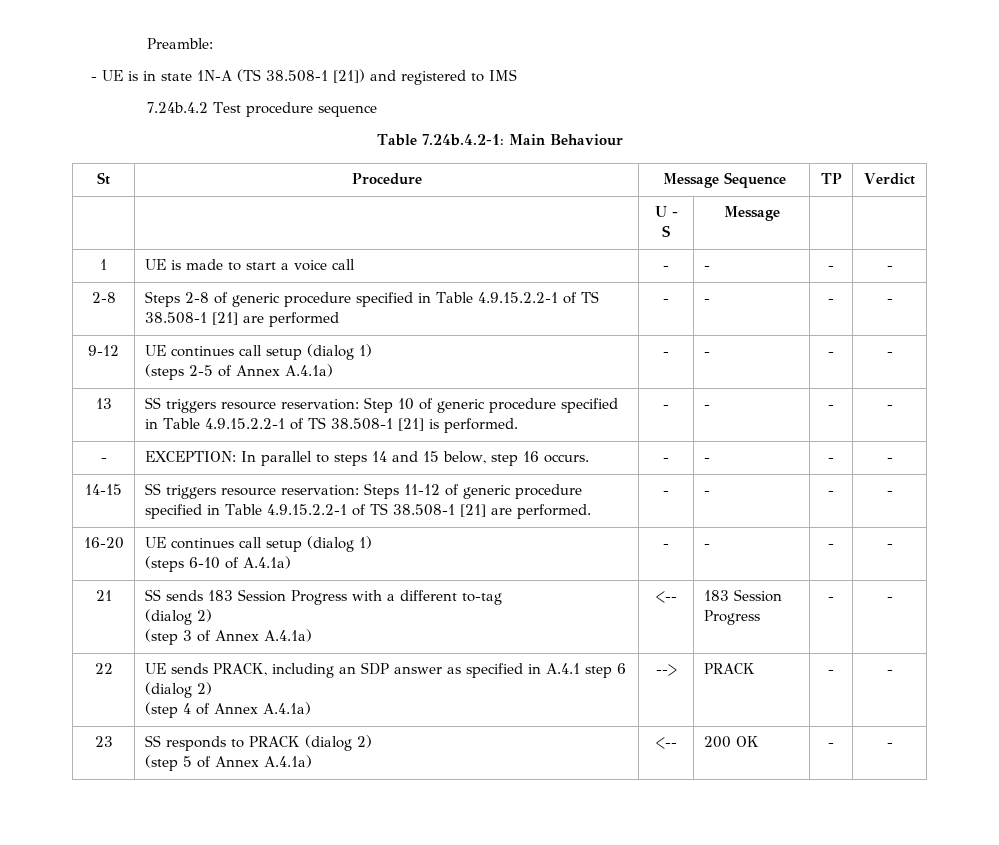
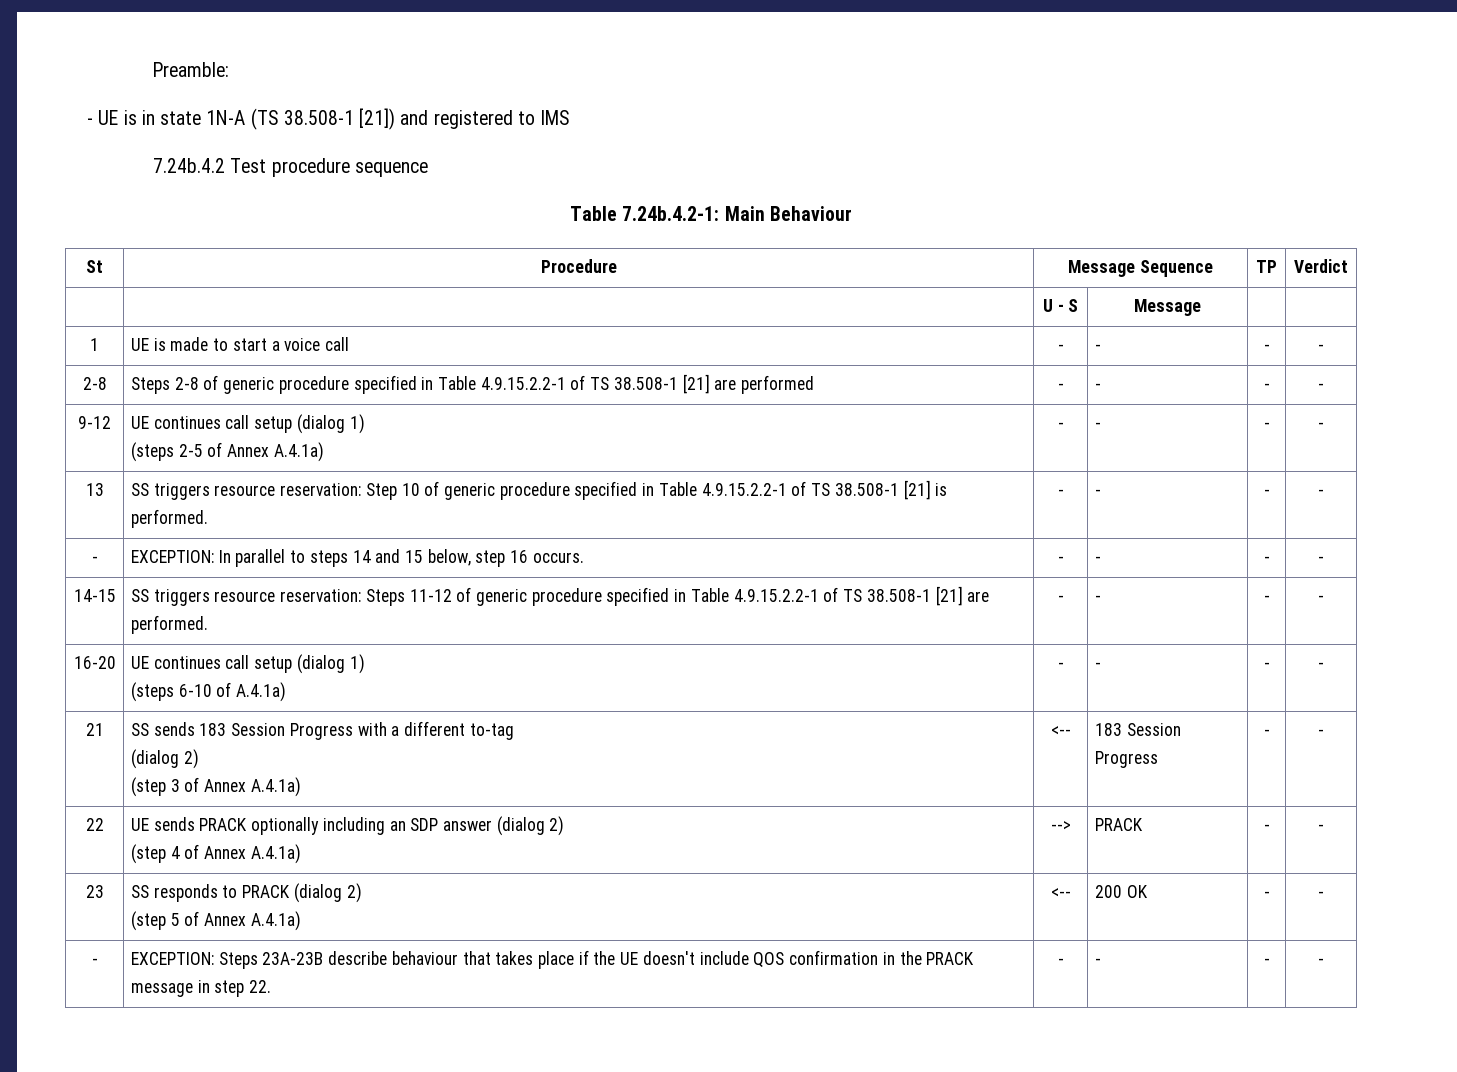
- 22 | UE sends PRACK, including an SDP answer as specified in A.4.1 step 6 (dialog 2)
+ 22 | UE sends PRACK optionally including an SDP answer (dialog 2)
+ - | EXCEPTION: Steps 23A-23B describe behaviour that takes place if the UE doesn't include QOS confirmation in the PRACK message in step 22. | - | - | - | -

